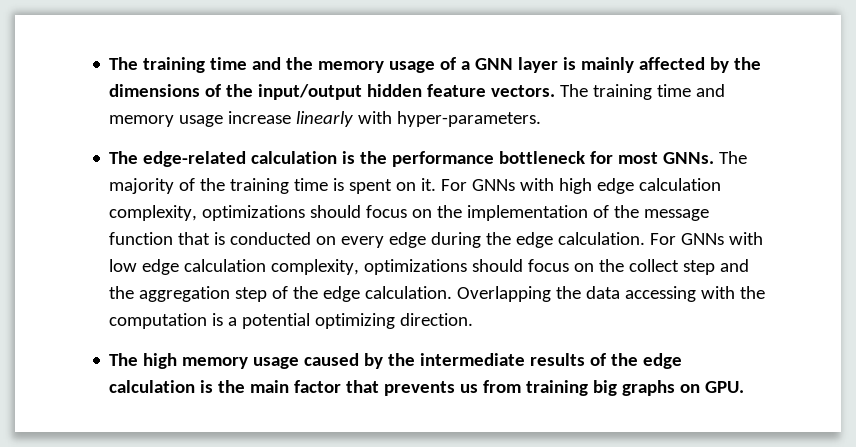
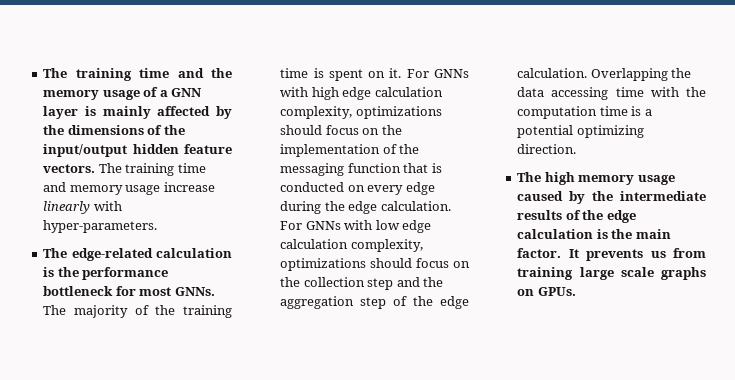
- For GNNs with high edge calculation complexity, optimizations should focus on the implementation of the message function that is conducted on every edge during the edge calculation.
+ For GNNs with high edge calculation complexity, optimizations should focus on the implementation of the messaging function that is conducted on every edge during the edge calculation.
- For GNNs with low edge calculation complexity, optimizations should focus on the collect step and the aggregation step of the edge calculation.
+ For GNNs with low edge calculation complexity, optimizations should focus on the collection step and the aggregation step of the edge calculation.
- Overlapping the data accessing with the computation is a potential optimizing direction.
+ Overlapping the data accessing time with the computation time is a potential optimizing direction.
- The high memory usage caused by the intermediate results of the edge calculation is the main factor that prevents us from training big graphs on GPU.
+ The high memory usage caused by the intermediate results of the edge calculation is the main factor. It prevents us from training large scale graphs on GPUs.

